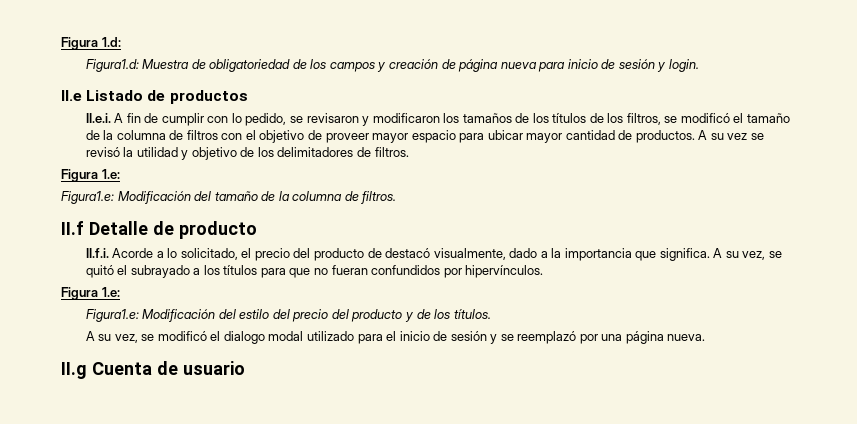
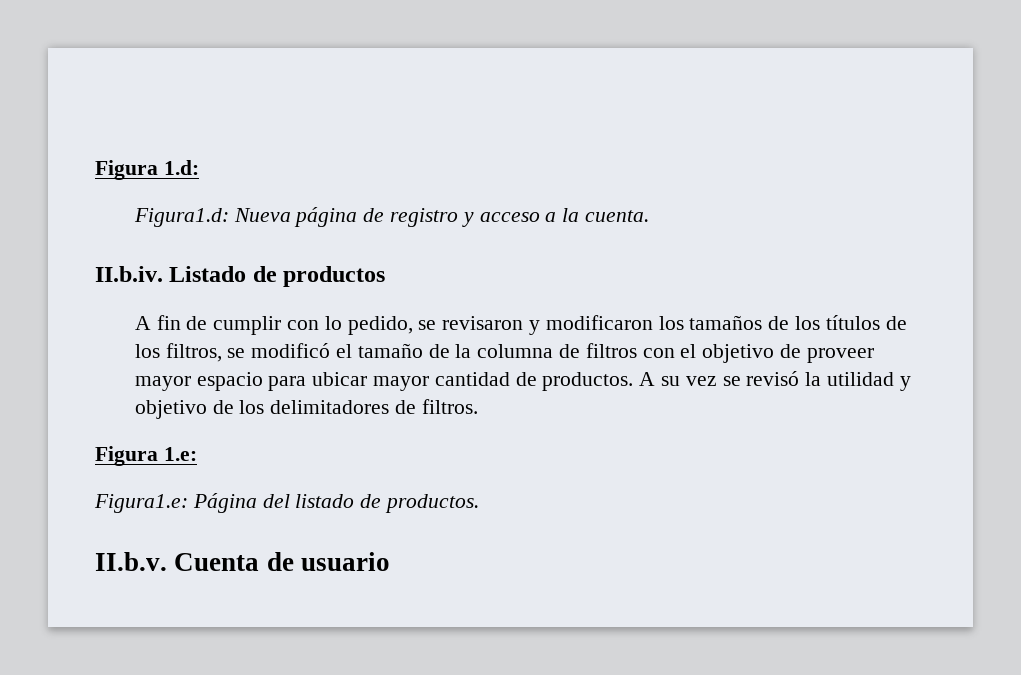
- Figura1.d: Muestra de obligatoriedad de los campos y creación de página nueva para inicio de sesión y login.
- II.e Listado de productos
+ Figura1.d: Nueva página de registro y acceso a la cuenta.
+ II.b.iv. Listado de productos
- II.e.i. A fin de cumplir con lo pedido, se revisaron y modificaron los tamaños de los títulos de los filtros, se modificó el tamaño de la columna de filtros con el objetivo de proveer mayor espacio para ubicar mayor cantidad de productos.
+ A fin de cumplir con lo pedido, se revisaron y modificaron los tamaños de los títulos de los filtros, se modificó el tamaño de la columna de filtros con el objetivo de proveer mayor espacio para ubicar mayor cantidad de productos.
- Figura1.e: Modificación del tamaño de la columna de filtros.
- II.f Detalle de producto
- II.f.i. Acorde a lo solicitado, el precio del producto de destacó visualmente, dado a la importancia que significa. A su vez, se quitó el subrayado a los títulos para que no fueran confundidos por hipervínculos.
- Figura 1.e:
- Figura1.e: Modificación del estilo del precio del producto y de los títulos.
- A su vez, se modificó el dialogo modal utilizado para el inicio de sesión y se reemplazó por una página nueva.
- II.g Cuenta de usuario
+ Figura1.e: Página del listado de productos.
+ II.b.v. Cuenta de usuario

